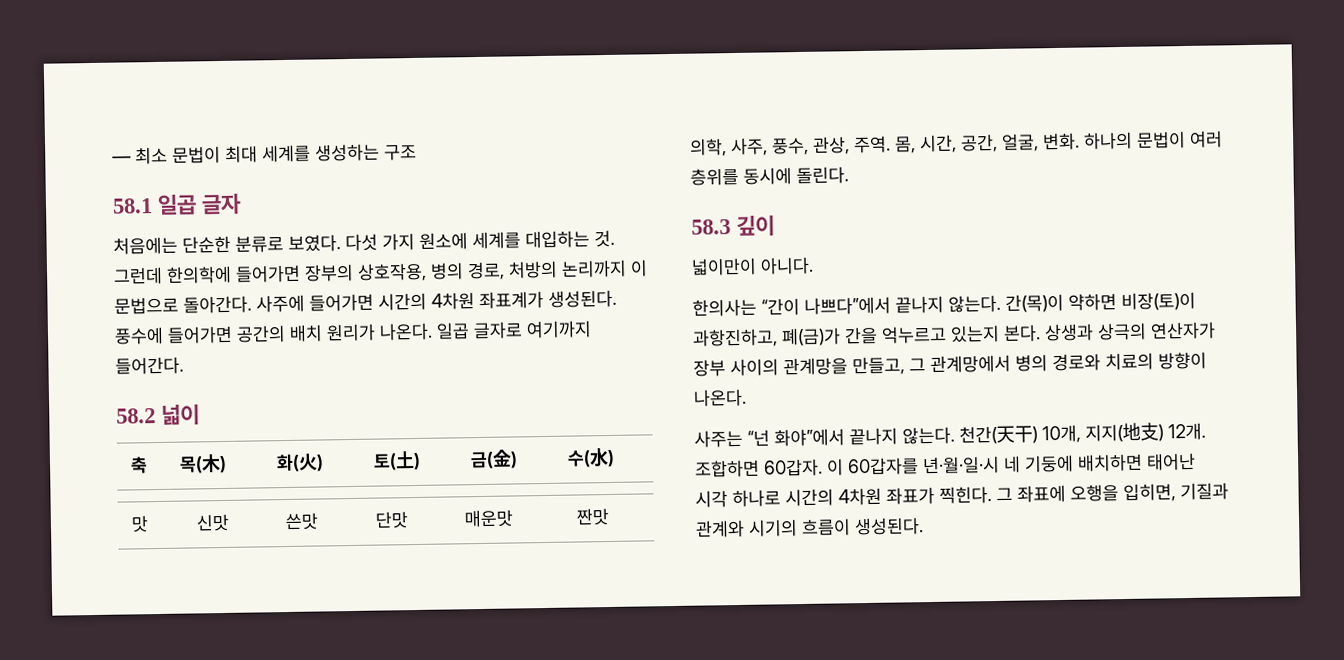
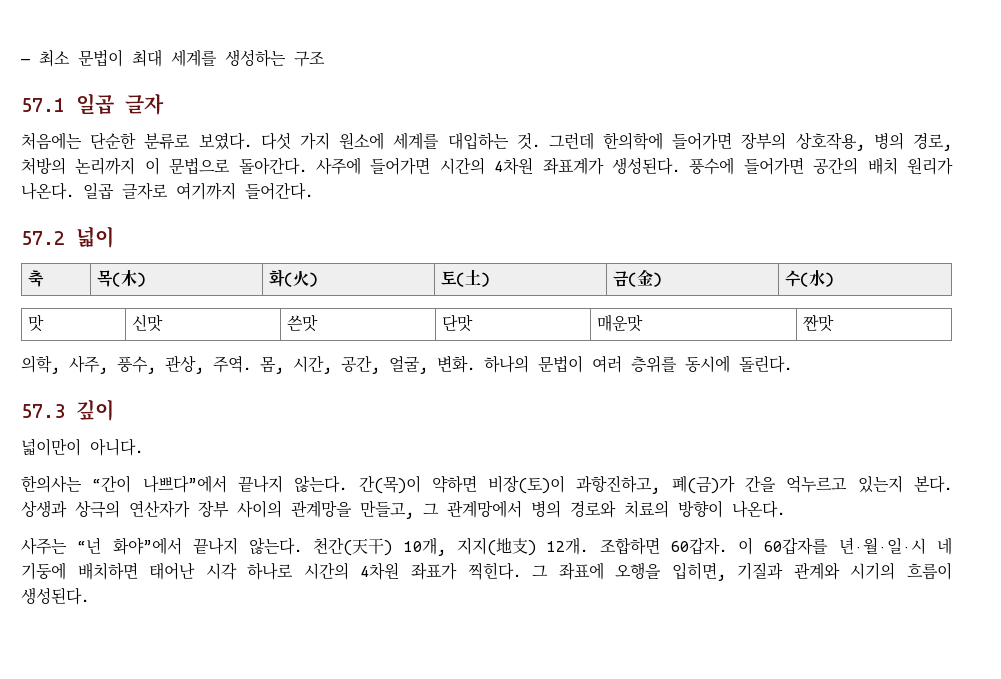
- 58.1 일곱 글자
+ 57.1 일곱 글자
- 58.2 넓이
+ 57.2 넓이
- 58.3 깊이
+ 57.3 깊이

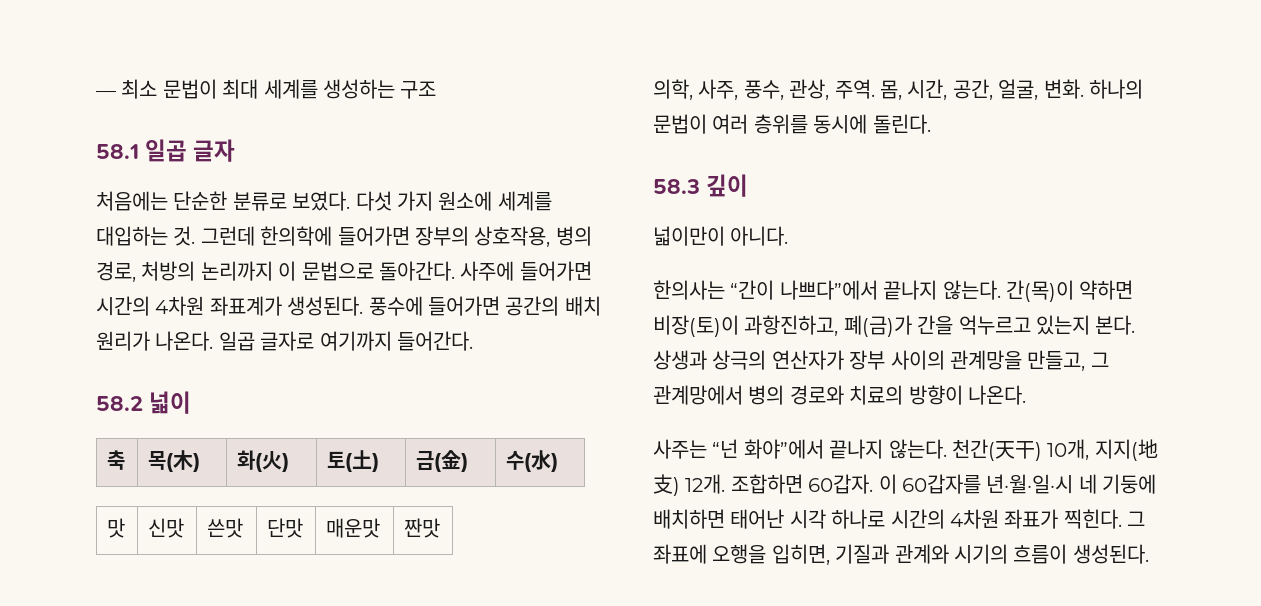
- 57.1 일곱 글자
+ 58.1 일곱 글자
- 57.2 넓이
+ 58.2 넓이
- 57.3 깊이
+ 58.3 깊이

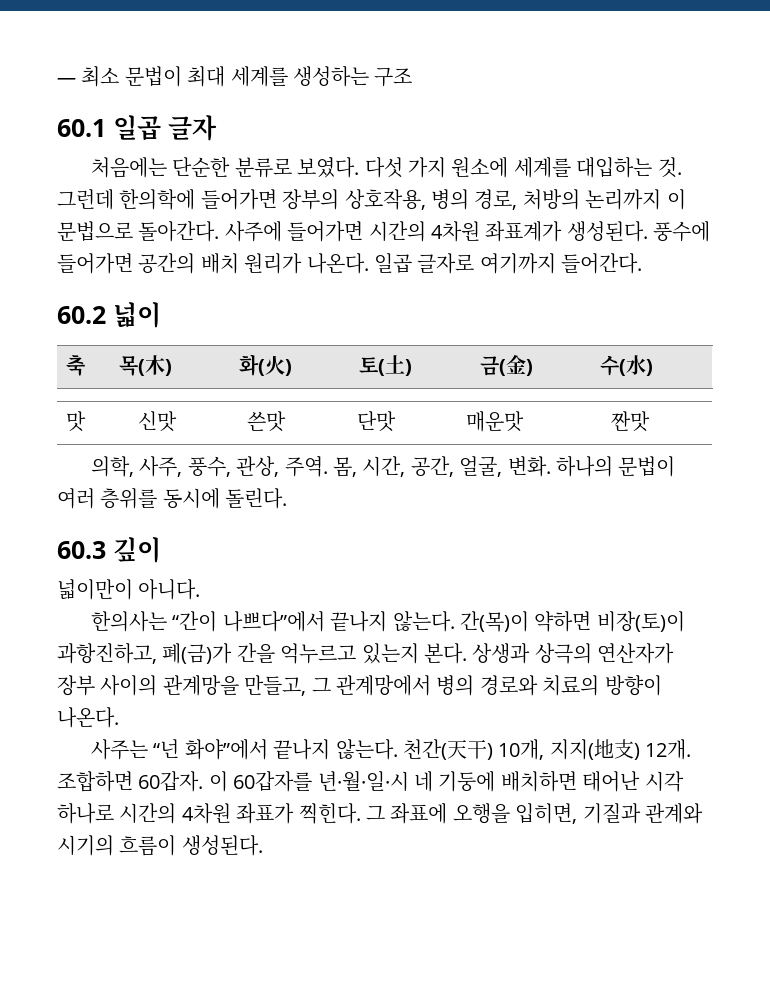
- 58.1 일곱 글자
+ 60.1 일곱 글자
- 58.2 넓이
+ 60.2 넓이
- 58.3 깊이
+ 60.3 깊이

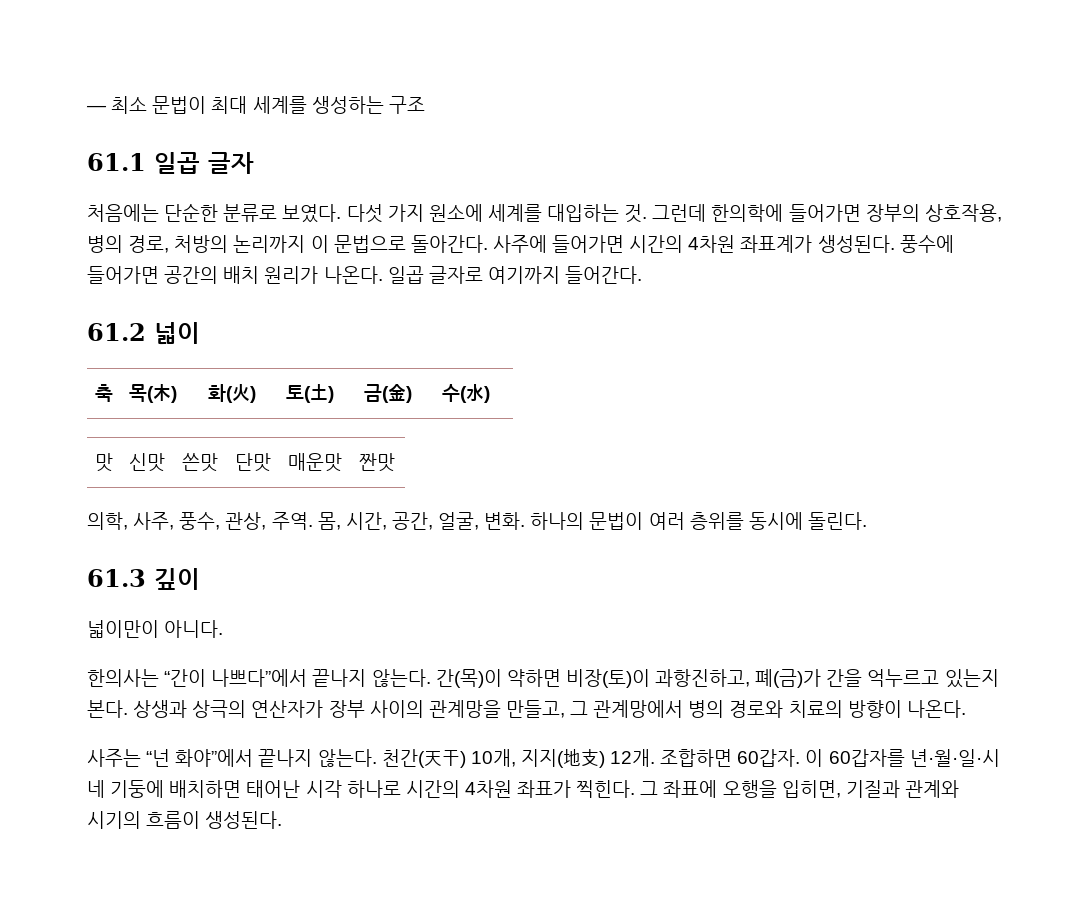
- 60.1 일곱 글자
+ 61.1 일곱 글자
- 60.2 넓이
+ 61.2 넓이
- 60.3 깊이
+ 61.3 깊이

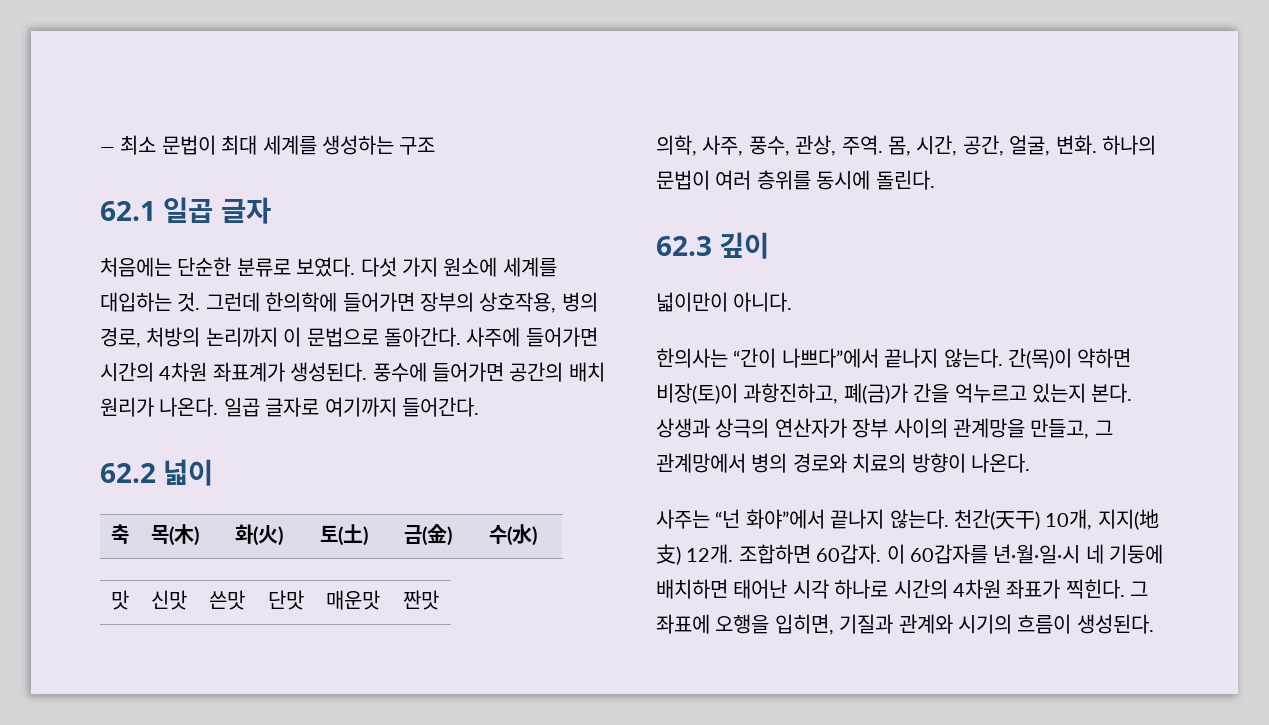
- 61.1 일곱 글자
+ 62.1 일곱 글자
- 61.2 넓이
+ 62.2 넓이
- 61.3 깊이
+ 62.3 깊이

